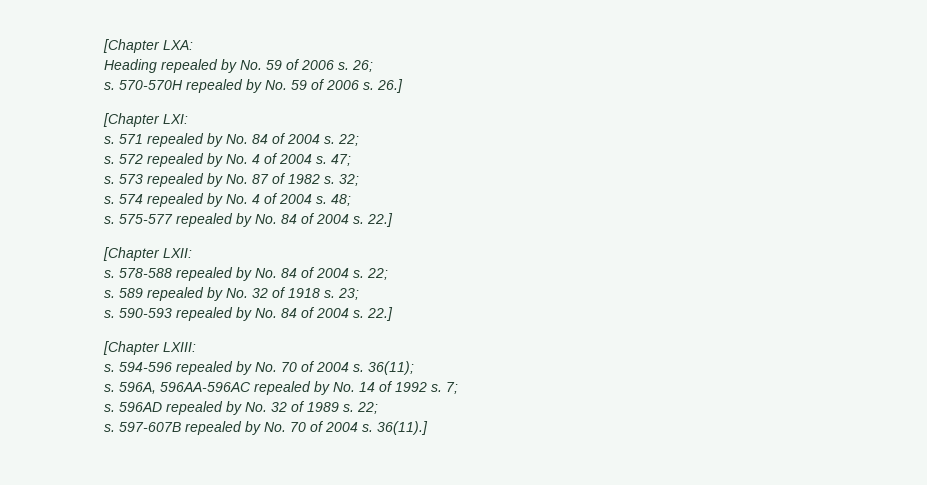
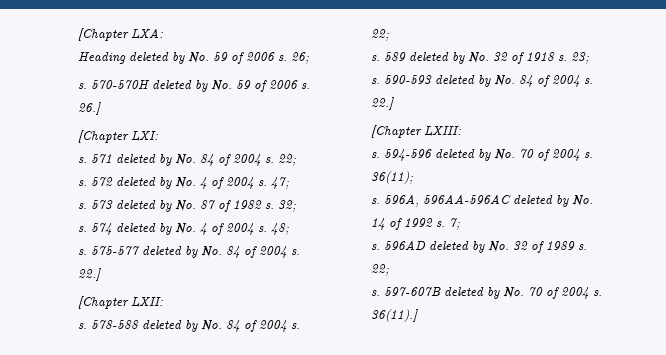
- Heading repealed by No. 59 of 2006 s.
+ Heading deleted by No. 59 of 2006 s.
- 570-570H repealed by No. 59 of 2006 s.
+ 570-570H deleted by No. 59 of 2006 s.
- 571 repealed by No. 84 of 2004 s.
+ 571 deleted by No. 84 of 2004 s.
- 572 repealed by No. 4 of 2004 s.
+ 572 deleted by No. 4 of 2004 s.
- 573 repealed by No. 87 of 1982 s.
+ 573 deleted by No. 87 of 1982 s.
- 574 repealed by No. 4 of 2004 s.
+ 574 deleted by No. 4 of 2004 s.
- 575-577 repealed by No. 84 of 2004 s.
+ 575-577 deleted by No. 84 of 2004 s.
- 578-588 repealed by No. 84 of 2004 s.
+ 578-588 deleted by No. 84 of 2004 s.
- 589 repealed by No. 32 of 1918 s.
+ 589 deleted by No. 32 of 1918 s.
- 590-593 repealed by No. 84 of 2004 s.
+ 590-593 deleted by No. 84 of 2004 s.
- 594-596 repealed by No. 70 of 2004 s.
+ 594-596 deleted by No. 70 of 2004 s.
- 596A, 596AA-596AC repealed by No. 14 of 1992 s.
+ 596A, 596AA-596AC deleted by No. 14 of 1992 s.
- 596AD repealed by No. 32 of 1989 s.
+ 596AD deleted by No. 32 of 1989 s.
- 597-607B repealed by No. 70 of 2004 s.
+ 597-607B deleted by No. 70 of 2004 s.

